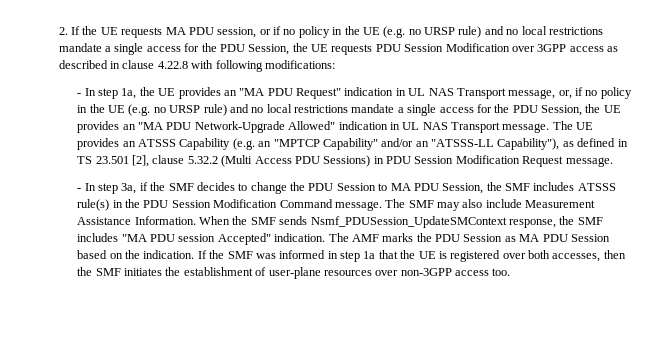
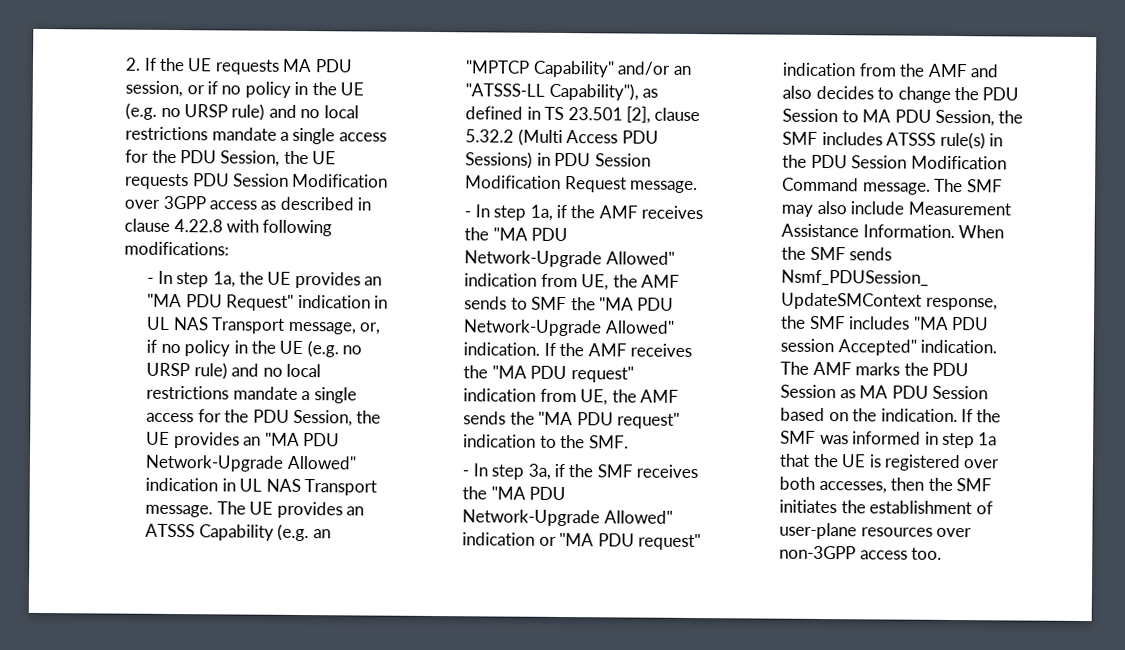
+ - In step 1a, if the AMF receives the "MA PDU Network-Upgrade Allowed" indication from UE, the AMF sends to SMF the "MA PDU Network-Upgrade Allowed" indication. If the AMF receives the "MA PDU request" indication from UE, the AMF sends the "MA PDU request" indication to the SMF.
- - In step 3a, if the SMF decides to change the PDU Session to MA PDU Session, the SMF includes ATSSS rule(s) in the PDU Session Modification Command message.
+ - In step 3a, if the SMF receives the "MA PDU Network-Upgrade Allowed" indication or "MA PDU request" indication from the AMF and also decides to change the PDU Session to MA PDU Session, the SMF includes ATSSS rule(s) in the PDU Session Modification Command message.

